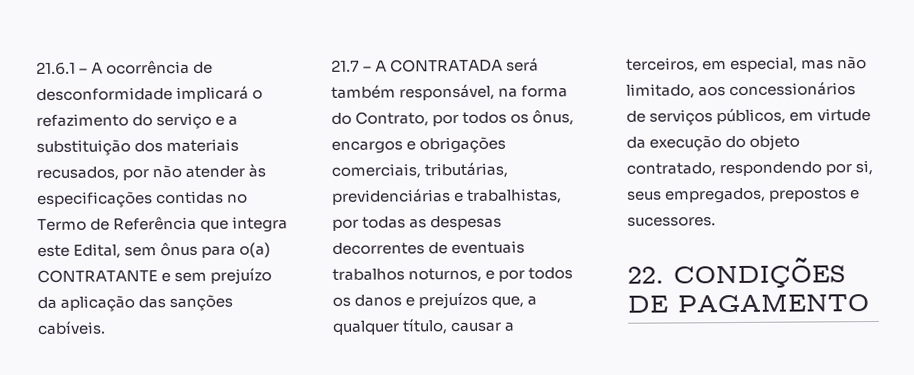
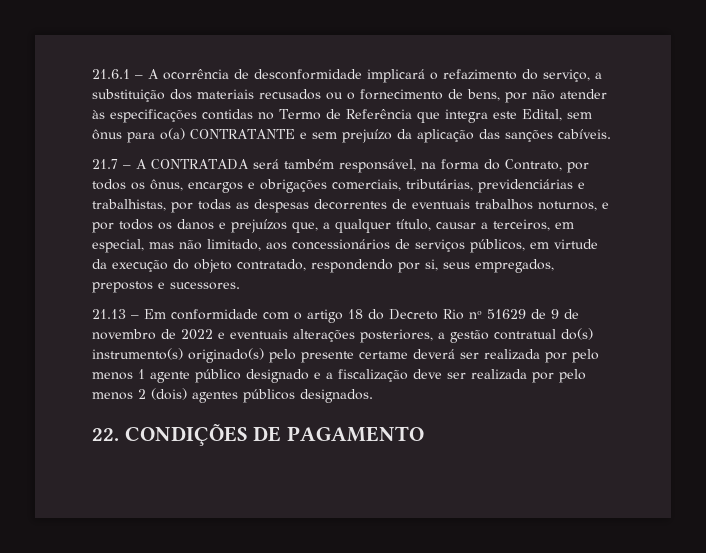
- 21.6.1 – A ocorrência de desconformidade implicará o refazimento do serviço e a substituição dos materiais recusados, por não atender às especificações contidas no Termo de Referência que integra este Edital, sem ônus para o(a) CONTRATANTE e sem prejuízo da aplicação das sanções cabíveis.
+ 21.6.1 – A ocorrência de desconformidade implicará o refazimento do serviço, a substituição dos materiais recusados ou o fornecimento de bens, por não atender às especificações contidas no Termo de Referência que integra este Edital, sem ônus para o(a) CONTRATANTE e sem prejuízo da aplicação das sanções cabíveis.
+ 21.13 – Em conformidade com o artigo 18 do Decreto Rio nº 51629 de 9 de novembro de 2022 e eventuais alterações posteriores, a gestão contratual do(s) instrumento(s) originado(s) pelo presente certame deverá ser realizada por pelo menos 1 agente público designado e a fiscalização deve ser realizada por pelo menos 2 (dois) agentes públicos designados.

